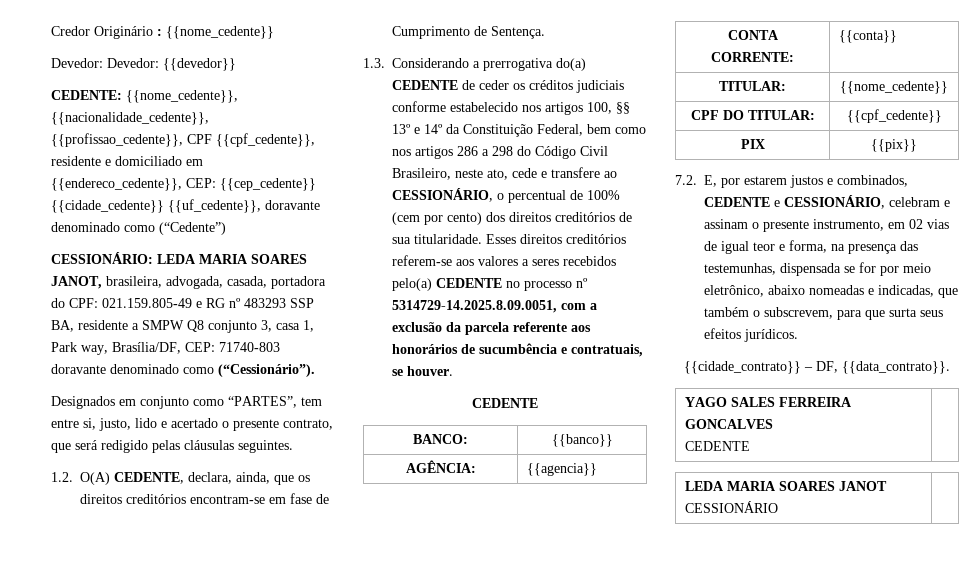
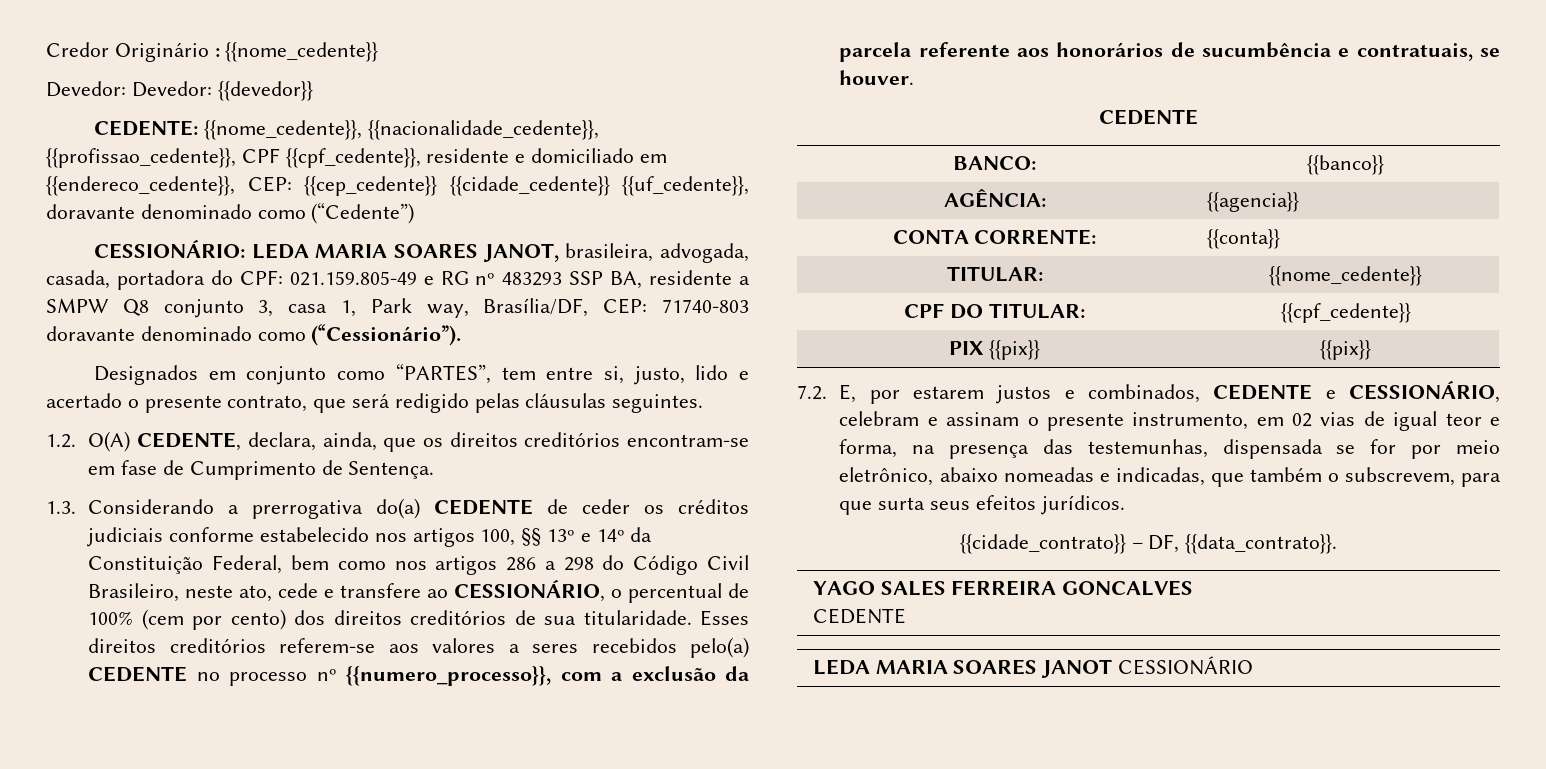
- Esses direitos creditórios referem-se aos valores a seres recebidos pelo(a) CEDENTE no processo nº 5314729-14.2025.8.09.0051, com a exclusão da parcela referente aos honorários de sucumbência e contratuais, se houver.
+ Esses direitos creditórios referem-se aos valores a seres recebidos pelo(a) CEDENTE no processo nº {{numero_processo}}, com a exclusão da parcela referente aos honorários de sucumbência e contratuais, se houver.
- PIX | {{pix}}
+ PIX {{pix}} | {{pix}}

